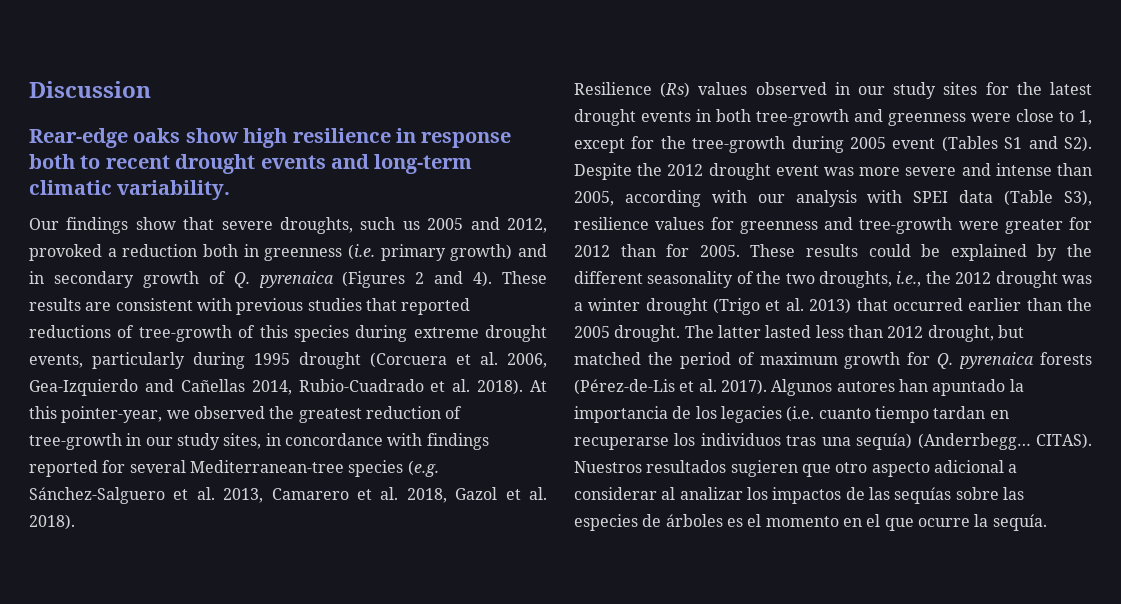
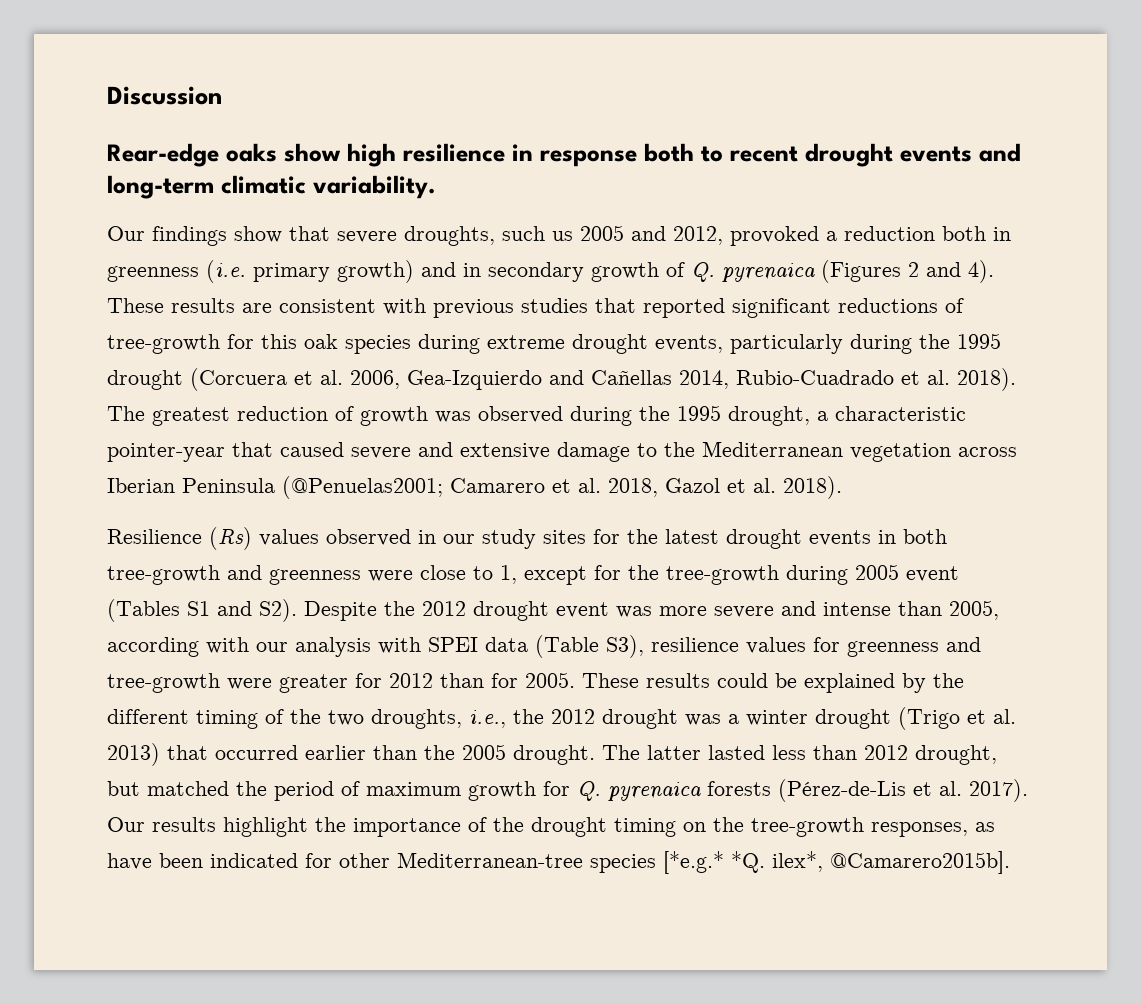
- These results are consistent with previous studies that reported reductions of tree-growth of this species during extreme drought events, particularly during 1995 drought (Corcuera et al. 2006, Gea-Izquierdo and Cañellas 2014, Rubio-Cuadrado et al. 2018).
+ These results are consistent with previous studies that reported significant reductions of tree-growth for this oak species during extreme drought events, particularly during the 1995 drought (Corcuera et al. 2006, Gea-Izquierdo and Cañellas 2014, Rubio-Cuadrado et al. 2018).
- At this pointer-year, we observed the greatest reduction of tree-growth in our study sites, in concordance with findings reported for several Mediterranean-tree species (e.g. Sánchez-Salguero et al. 2013, Camarero et al. 2018, Gazol et al. 2018).
+ The greatest reduction of growth was observed during the 1995 drought, a characteristic pointer-year that caused severe and extensive damage to the Mediterranean vegetation across Iberian Peninsula (@Penuelas2001; Camarero et al. 2018, Gazol et al. 2018).
- These results could be explained by the different seasonality of the two droughts, i.e., the 2012 drought was a winter drought (Trigo et al. 2013) that occurred earlier than the 2005 drought.
+ These results could be explained by the different timing of the two droughts, i.e., the 2012 drought was a winter drought (Trigo et al. 2013) that occurred earlier than the 2005 drought.
- Algunos autores han apuntado la importancia de los legacies (i.e. cuanto tiempo tardan en recuperarse los individuos tras una sequía) (Anderrbegg… CITAS). Nuestros resultados sugieren que otro aspecto adicional a considerar al analizar los impactos de las sequías sobre las especies de árboles es el momento en el que ocurre la sequía.
+ Our results highlight the importance of the drought timing on the tree-growth responses, as have been indicated for other Mediterranean-tree species [*e.g.* *Q. ilex*, @Camarero2015b].

